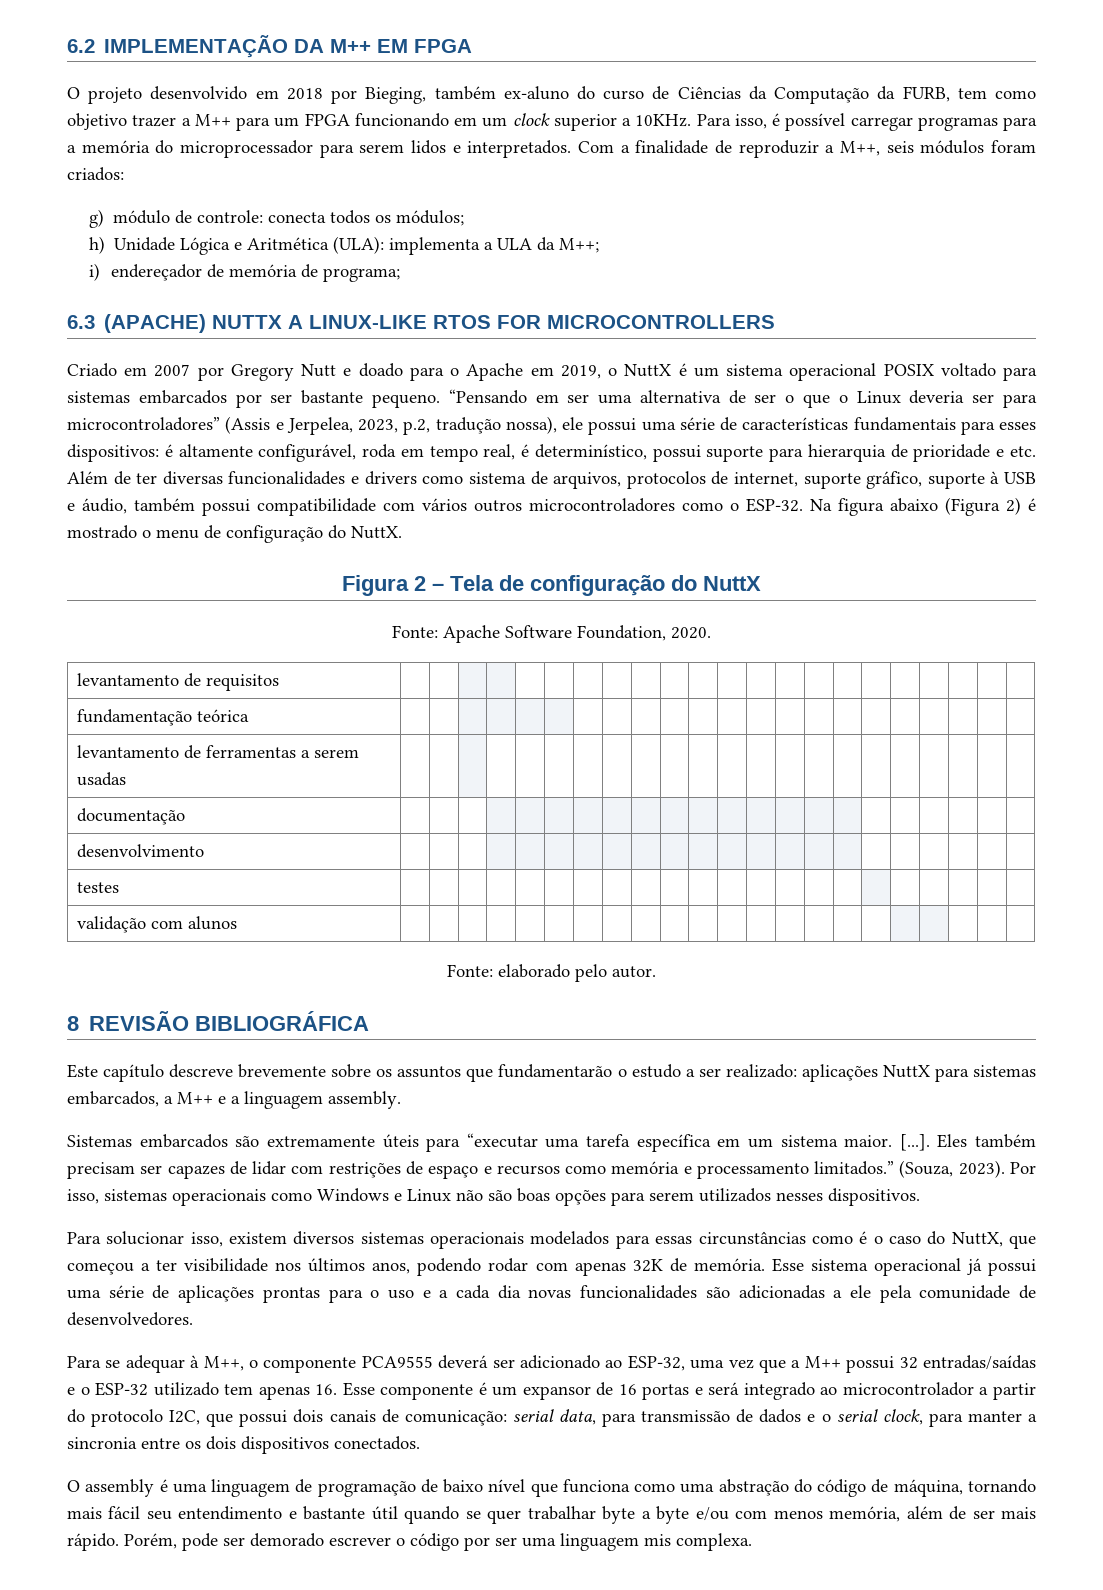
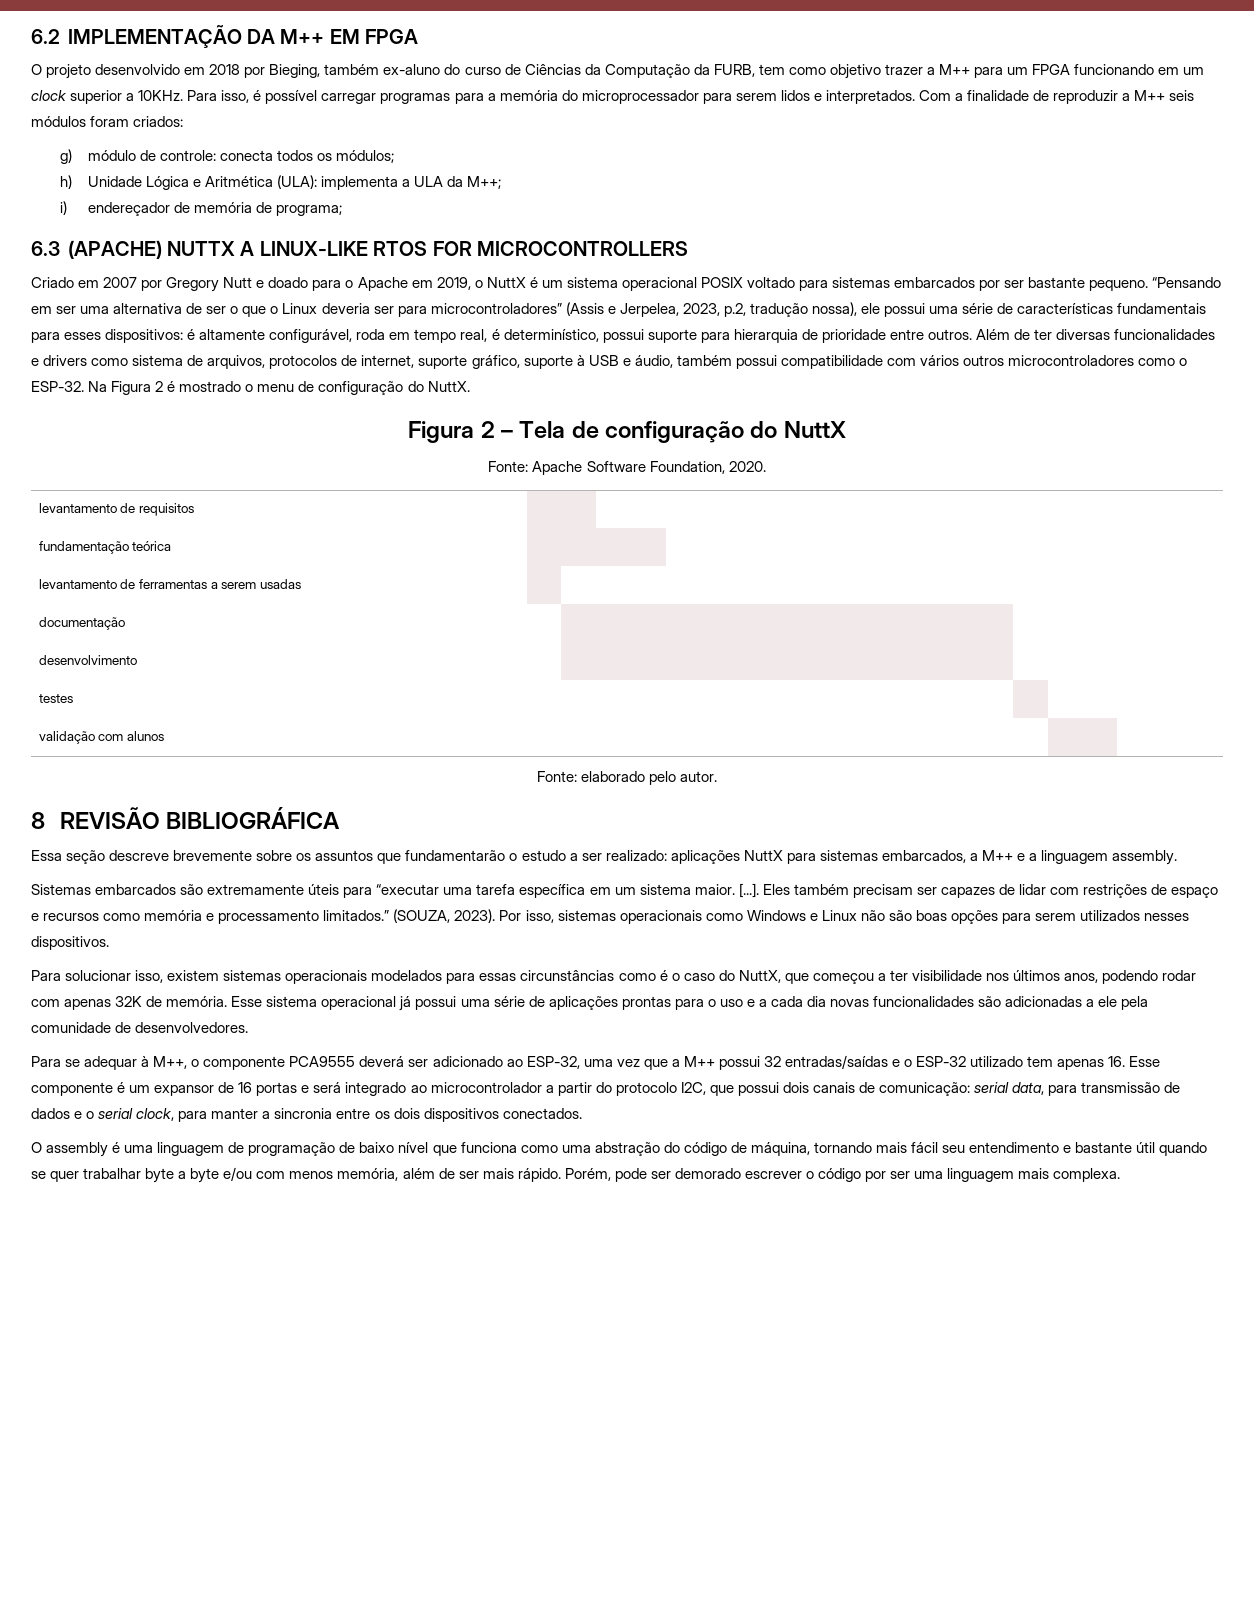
- Com a finalidade de reproduzir a M++, seis módulos foram criados:
+ Com a finalidade de reproduzir a M++ seis módulos foram criados:
- é altamente configurável, roda em tempo real, é determinístico, possui suporte para hierarquia de prioridade e etc. Além de ter diversas funcionalidades e drivers como sistema de arquivos, protocolos de internet, suporte gráfico, suporte à USB e áudio, também possui compatibilidade com vários outros microcontroladores como o ESP-32.
+ é altamente configurável, roda em tempo real, é determinístico, possui suporte para hierarquia de prioridade entre outros. Além de ter diversas funcionalidades e drivers como sistema de arquivos, protocolos de internet, suporte gráfico, suporte à USB e áudio, também possui compatibilidade com vários outros microcontroladores como o ESP-32.
- Na figura abaixo (Figura 2) é mostrado o menu de configuração do NuttX.
+ Na Figura 2 é mostrado o menu de configuração do NuttX.
- Este capítulo descreve brevemente sobre os assuntos que fundamentarão o estudo a ser realizado: aplicações NuttX para sistemas embarcados, a M++ e a linguagem assembly.
+ Essa seção descreve brevemente sobre os assuntos que fundamentarão o estudo a ser realizado: aplicações NuttX para sistemas embarcados, a M++ e a linguagem assembly.
- (Souza, 2023).
+ (SOUZA, 2023).
- Para solucionar isso, existem diversos sistemas operacionais modelados para essas circunstâncias como é o caso do NuttX, que começou a ter visibilidade nos últimos anos, podendo rodar com apenas 32K de memória.
+ Para solucionar isso, existem sistemas operacionais modelados para essas circunstâncias como é o caso do NuttX, que começou a ter visibilidade nos últimos anos, podendo rodar com apenas 32K de memória.
- Porém, pode ser demorado escrever o código por ser uma linguagem mis complexa.
+ Porém, pode ser demorado escrever o código por ser uma linguagem mais complexa.

